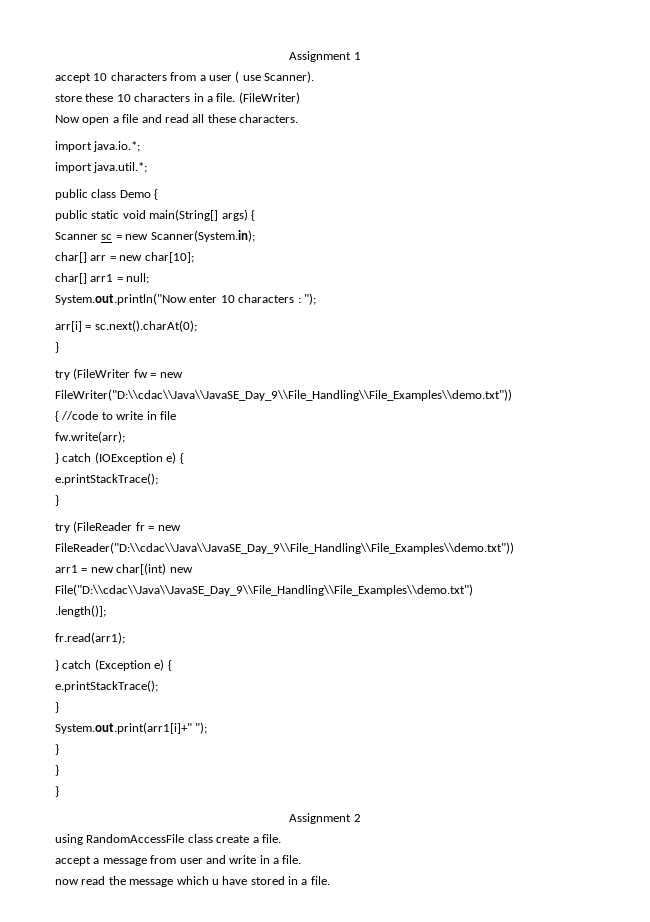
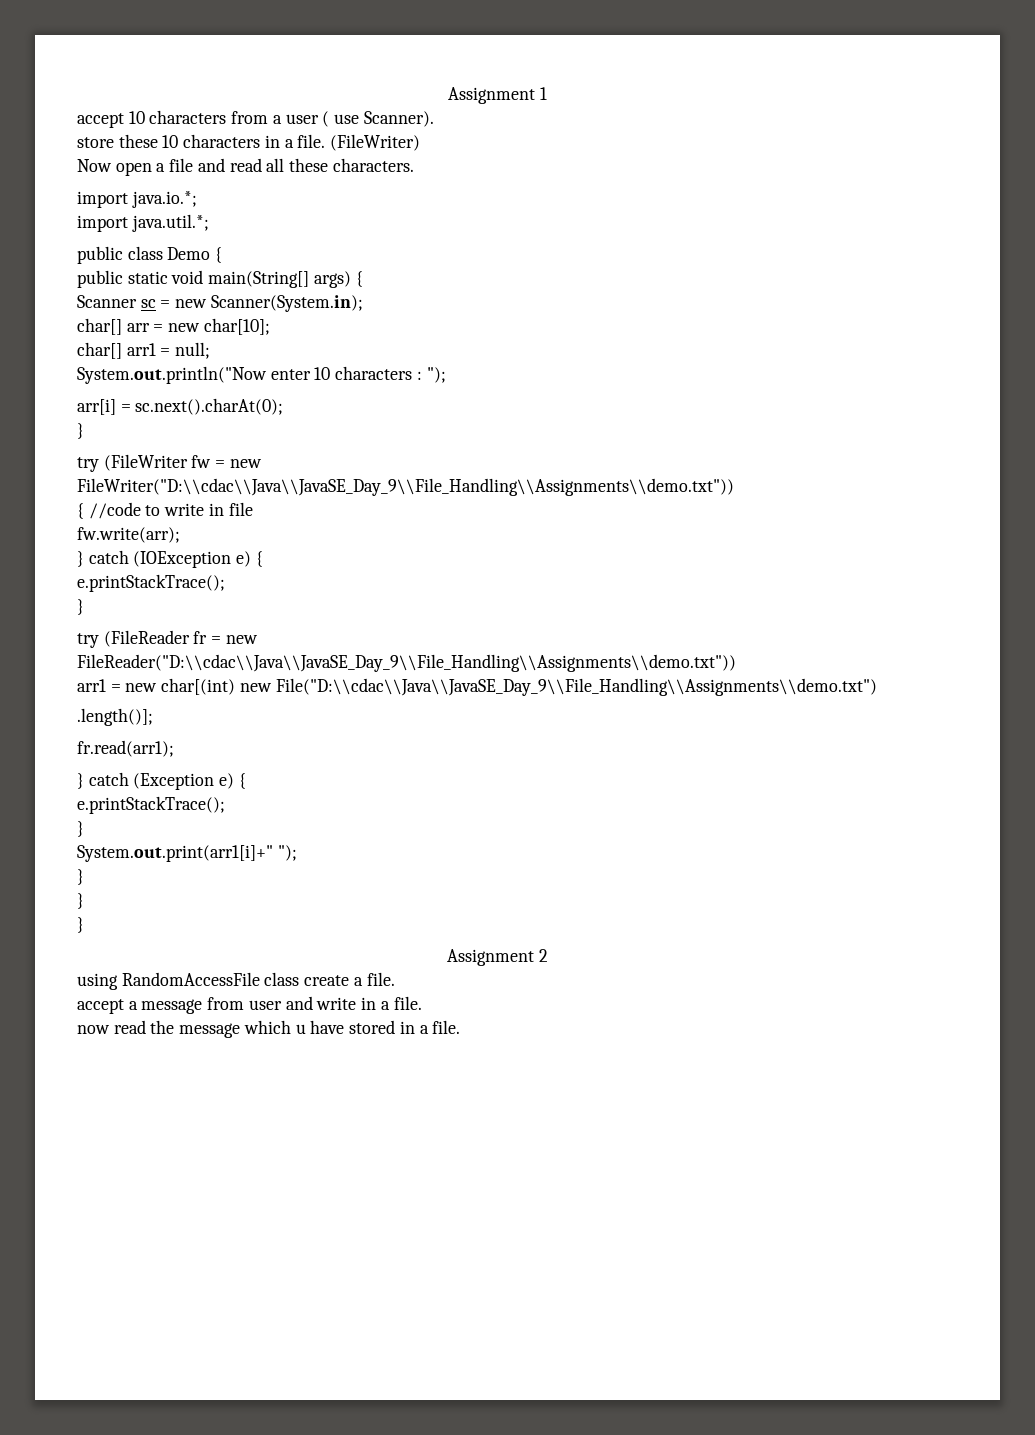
- try (FileWriter fw = new FileWriter("D:\\cdac\\Java\\JavaSE_Day_9\\File_Handling\\File_Examples\\demo.txt"))
+ try (FileWriter fw = new FileWriter("D:\\cdac\\Java\\JavaSE_Day_9\\File_Handling\\Assignments\\demo.txt"))
- try (FileReader fr = new FileReader("D:\\cdac\\Java\\JavaSE_Day_9\\File_Handling\\File_Examples\\demo.txt"))
+ try (FileReader fr = new FileReader("D:\\cdac\\Java\\JavaSE_Day_9\\File_Handling\\Assignments\\demo.txt"))
- arr1 = new char[(int) new File("D:\\cdac\\Java\\JavaSE_Day_9\\File_Handling\\File_Examples\\demo.txt")
+ arr1 = new char[(int) new File("D:\\cdac\\Java\\JavaSE_Day_9\\File_Handling\\Assignments\\demo.txt")

